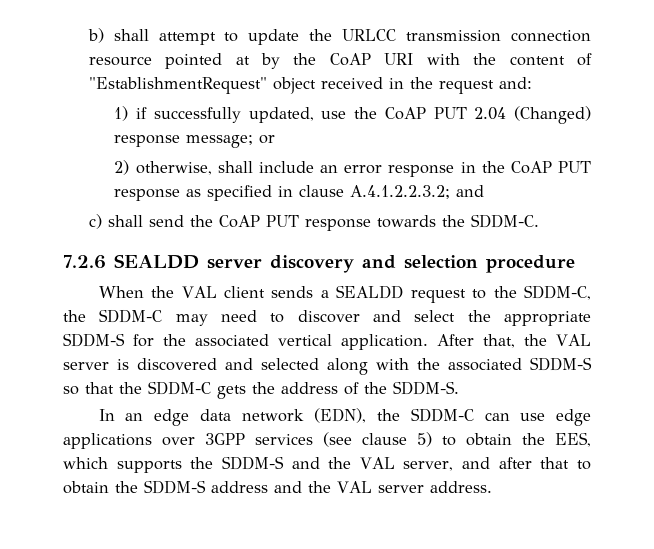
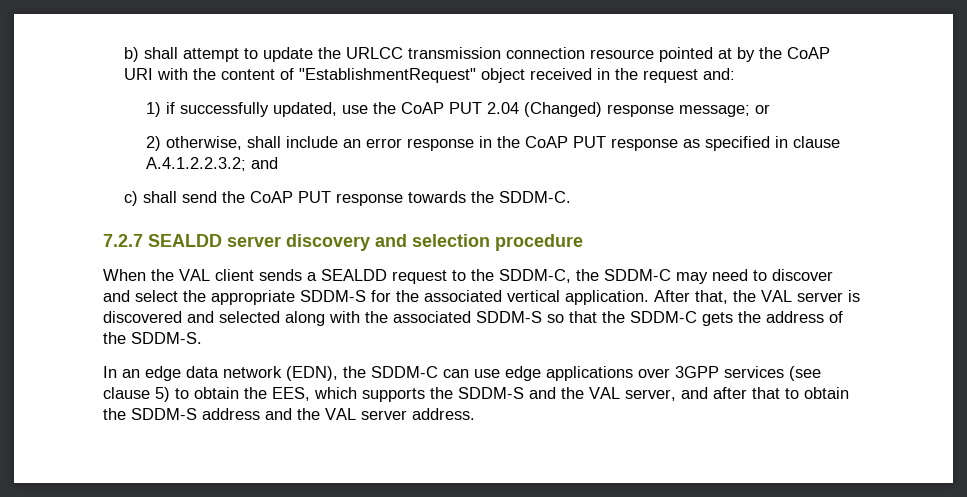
- 7.2.6 SEALDD server discovery and selection procedure
+ 7.2.7 SEALDD server discovery and selection procedure

